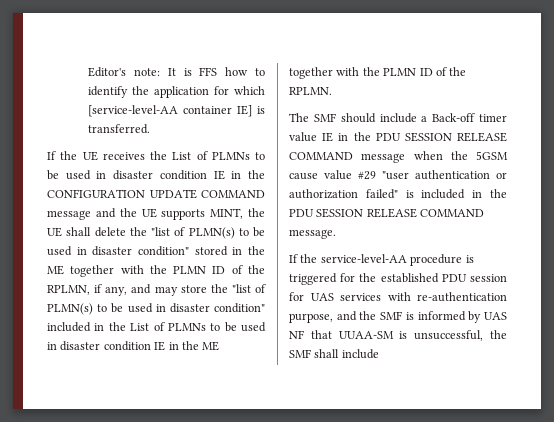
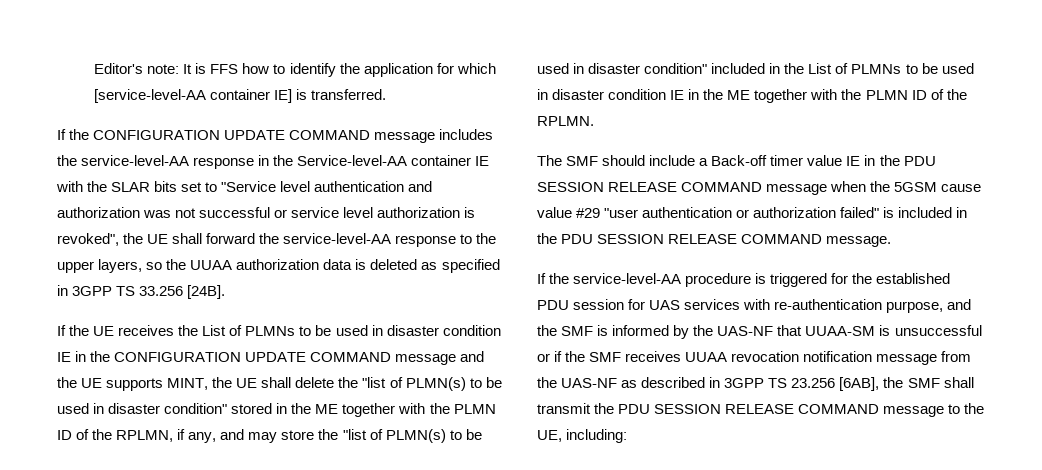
+ If the CONFIGURATION UPDATE COMMAND message includes the service-level-AA response in the Service-level-AA container IE with the SLAR bits set to "Service level authentication and authorization was not successful or service level authorization is revoked", the UE shall forward the service-level-AA response to the upper layers, so the UUAA authorization data is deleted as specified in 3GPP TS 33.256 [24B].
- If the service-level-AA procedure is triggered for the established PDU session for UAS services with re-authentication purpose, and the SMF is informed by UAS NF that UUAA-SM is unsuccessful, the SMF shall include
+ If the service-level-AA procedure is triggered for the established PDU session for UAS services with re-authentication purpose, and the SMF is informed by the UAS-NF that UUAA-SM is unsuccessful or if the SMF receives UUAA revocation notification message from the UAS-NF as described in 3GPP TS 23.256 [6AB], the SMF shall transmit the PDU SESSION RELEASE COMMAND message to the UE, including:

